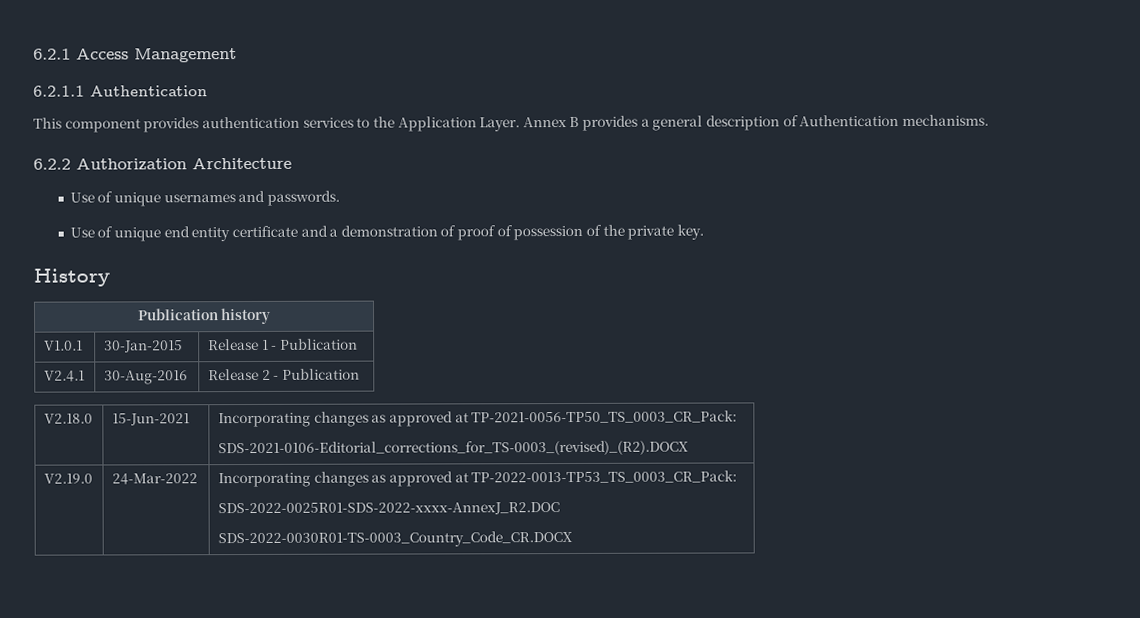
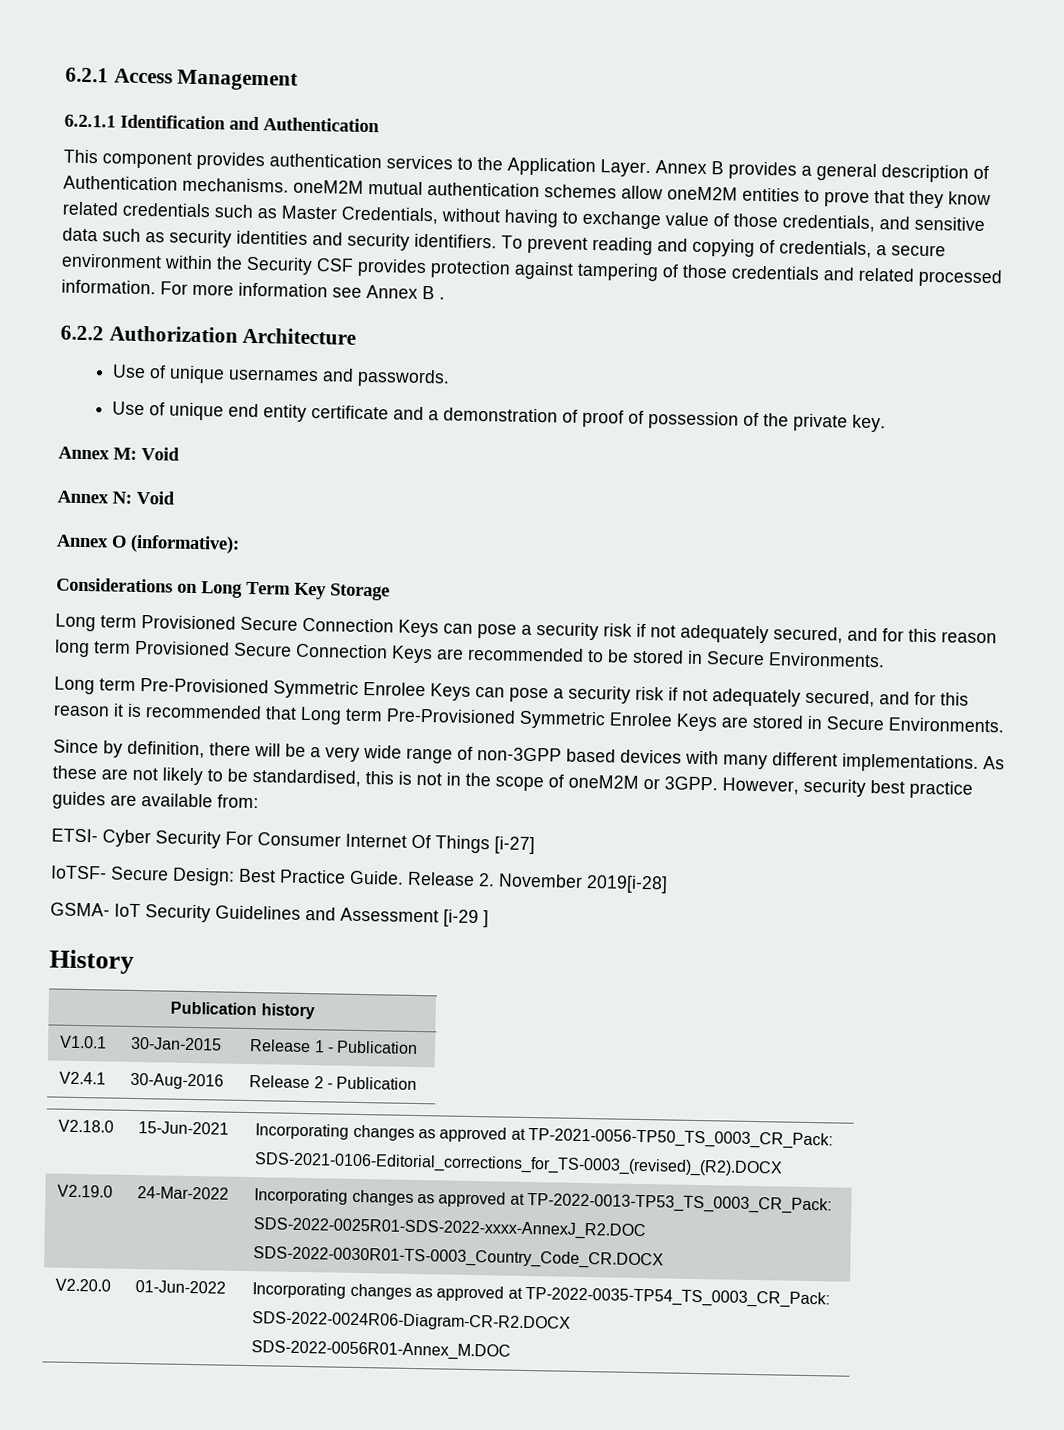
- 6.2.1.1 Authentication
+ 6.2.1.1 Identification and Authentication
- Annex B provides a general description of Authentication mechanisms.
+ Annex B provides a general description of Authentication mechanisms. oneM2M mutual authentication schemes allow oneM2M entities to prove that they know related credentials such as Master Credentials, without having to exchange value of those credentials, and sensitive data such as security identities and security identifiers. To prevent reading and copying of credentials, a secure environment within the Security CSF provides protection against tampering of those credentials and related processed information. For more information see Annex B .
+ Annex M: Void
+ Annex N: Void
+ Annex O (informative):
+ Considerations on Long Term Key Storage
+ Long term Provisioned Secure Connection Keys can pose a security risk if not adequately secured, and for this reason long term Provisioned Secure Connection Keys are recommended to be stored in Secure Environments.
+ Long term Pre-Provisioned Symmetric Enrolee Keys can pose a security risk if not adequately secured, and for this reason it is recommended that Long term Pre-Provisioned Symmetric Enrolee Keys are stored in Secure Environments.
+ Since by definition, there will be a very wide range of non-3GPP based devices with many different implementations. As these are not likely to be standardised, this is not in the scope of oneM2M or 3GPP. However, security best practice guides are available from:
+ ETSI- Cyber Security For Consumer Internet Of Things [i-27]
+ IoTSF- Secure Design: Best Practice Guide. Release 2. November 2019[i-28]
+ GSMA- IoT Security Guidelines and Assessment [i-29 ]
+ V2.20.0 | 01-Jun-2022 | Incorporating changes as approved at TP-2022-0035-TP54_TS_0003_CR_Pack:
+ SDS-2022-0024R06-Diagram-CR-R2.DOCX
+ SDS-2022-0056R01-Annex_M.DOC

